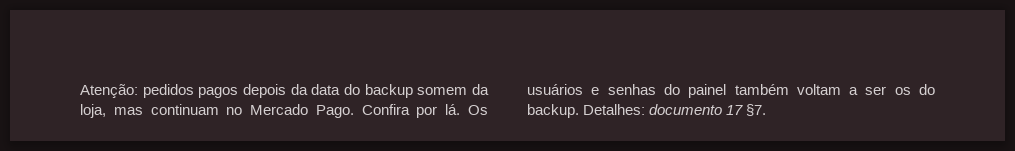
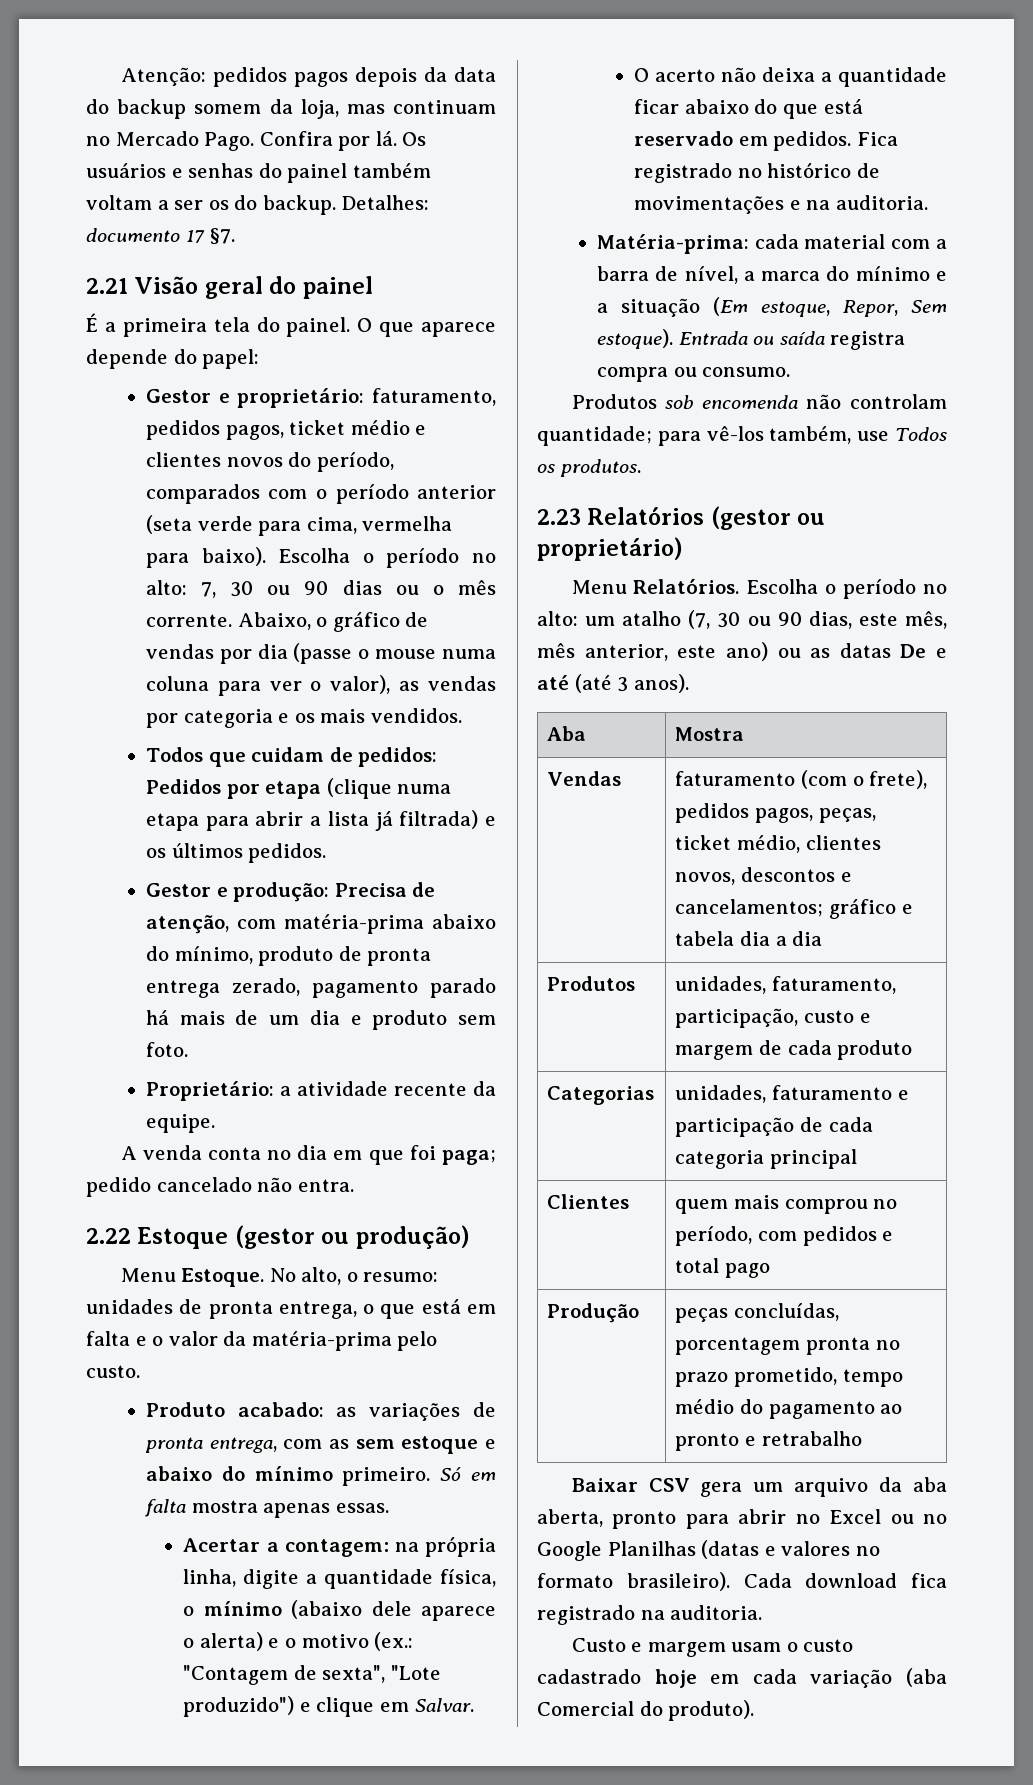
+ 2.21 Visão geral do painel
+ É a primeira tela do painel. O que aparece depende do papel:
+ Gestor e proprietário: faturamento, pedidos pagos, ticket médio e clientes novos do período, comparados com o período anterior (seta verde para cima, vermelha para baixo). Escolha o período no alto: 7, 30 ou 90 dias ou o mês corrente. Abaixo, o gráfico de vendas por dia (passe o mouse numa coluna para ver o valor), as vendas por categoria e os mais vendidos.
+ Todos que cuidam de pedidos: Pedidos por etapa (clique numa etapa para abrir a lista já filtrada) e os últimos pedidos.
+ Gestor e produção: Precisa de atenção, com matéria-prima abaixo do mínimo, produto de pronta entrega zerado, pagamento parado há mais de um dia e produto sem foto.
+ Proprietário: a atividade recente da equipe.
+ A venda conta no dia em que foi paga; pedido cancelado não entra.
+ 2.22 Estoque (gestor ou produção)
+ Menu Estoque. No alto, o resumo: unidades de pronta entrega, o que está em falta e o valor da matéria-prima pelo custo.
+ Produto acabado: as variações de pronta entrega, com as sem estoque e abaixo do mínimo primeiro. Só em falta mostra apenas essas.
+ Acertar a contagem: na própria linha, digite a quantidade física, o mínimo (abaixo dele aparece o alerta) e o motivo (ex.: "Contagem de sexta", "Lote produzido") e clique em Salvar.
+ O acerto não deixa a quantidade ficar abaixo do que está reservado em pedidos. Fica registrado no histórico de movimentações e na auditoria.
+ Matéria-prima: cada material com a barra de nível, a marca do mínimo e a situação (Em estoque, Repor, Sem estoque). Entrada ou saída registra compra ou consumo.
+ Produtos sob encomenda não controlam quantidade; para vê-los também, use Todos os produtos.
+ 2.23 Relatórios (gestor ou proprietário)
+ Menu Relatórios. Escolha o período no alto: um atalho (7, 30 ou 90 dias, este mês, mês anterior, este ano) ou as datas De e até (até 3 anos).
+ Aba | Mostra
+ Vendas | faturamento (com o frete), pedidos pagos, peças, ticket médio, clientes novos, descontos e cancelamentos; gráfico e tabela dia a dia
+ Produtos | unidades, faturamento, participação, custo e margem de cada produto
+ Categorias | unidades, faturamento e participação de cada categoria principal
+ Clientes | quem mais comprou no período, com pedidos e total pago
+ Produção | peças concluídas, porcentagem pronta no prazo prometido, tempo médio do pagamento ao pronto e retrabalho
+ Baixar CSV gera um arquivo da aba aberta, pronto para abrir no Excel ou no Google Planilhas (datas e valores no formato brasileiro). Cada download fica registrado na auditoria.
+ Custo e margem usam o custo cadastrado hoje em cada variação (aba Comercial do produto).

